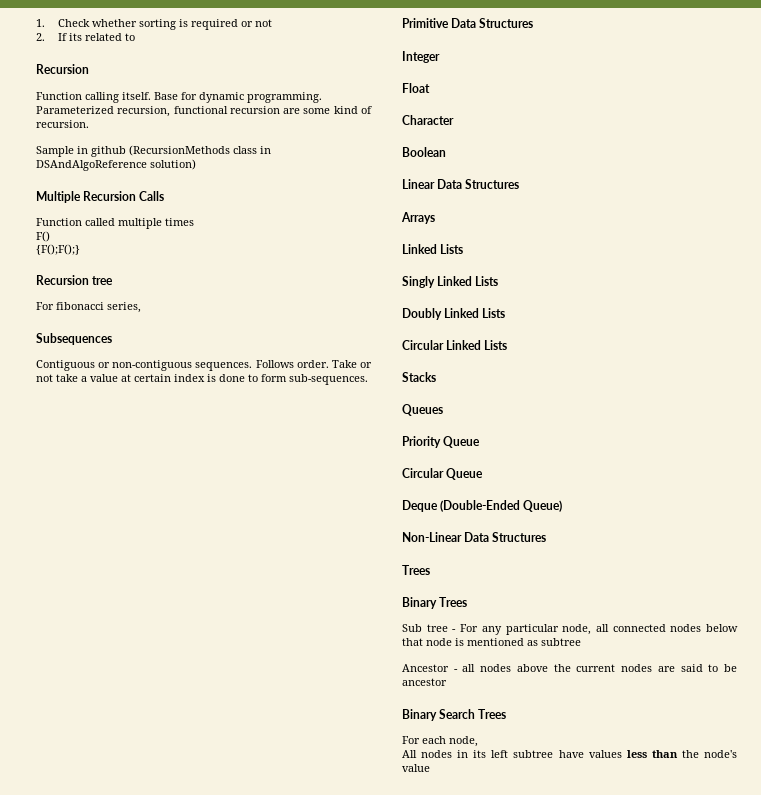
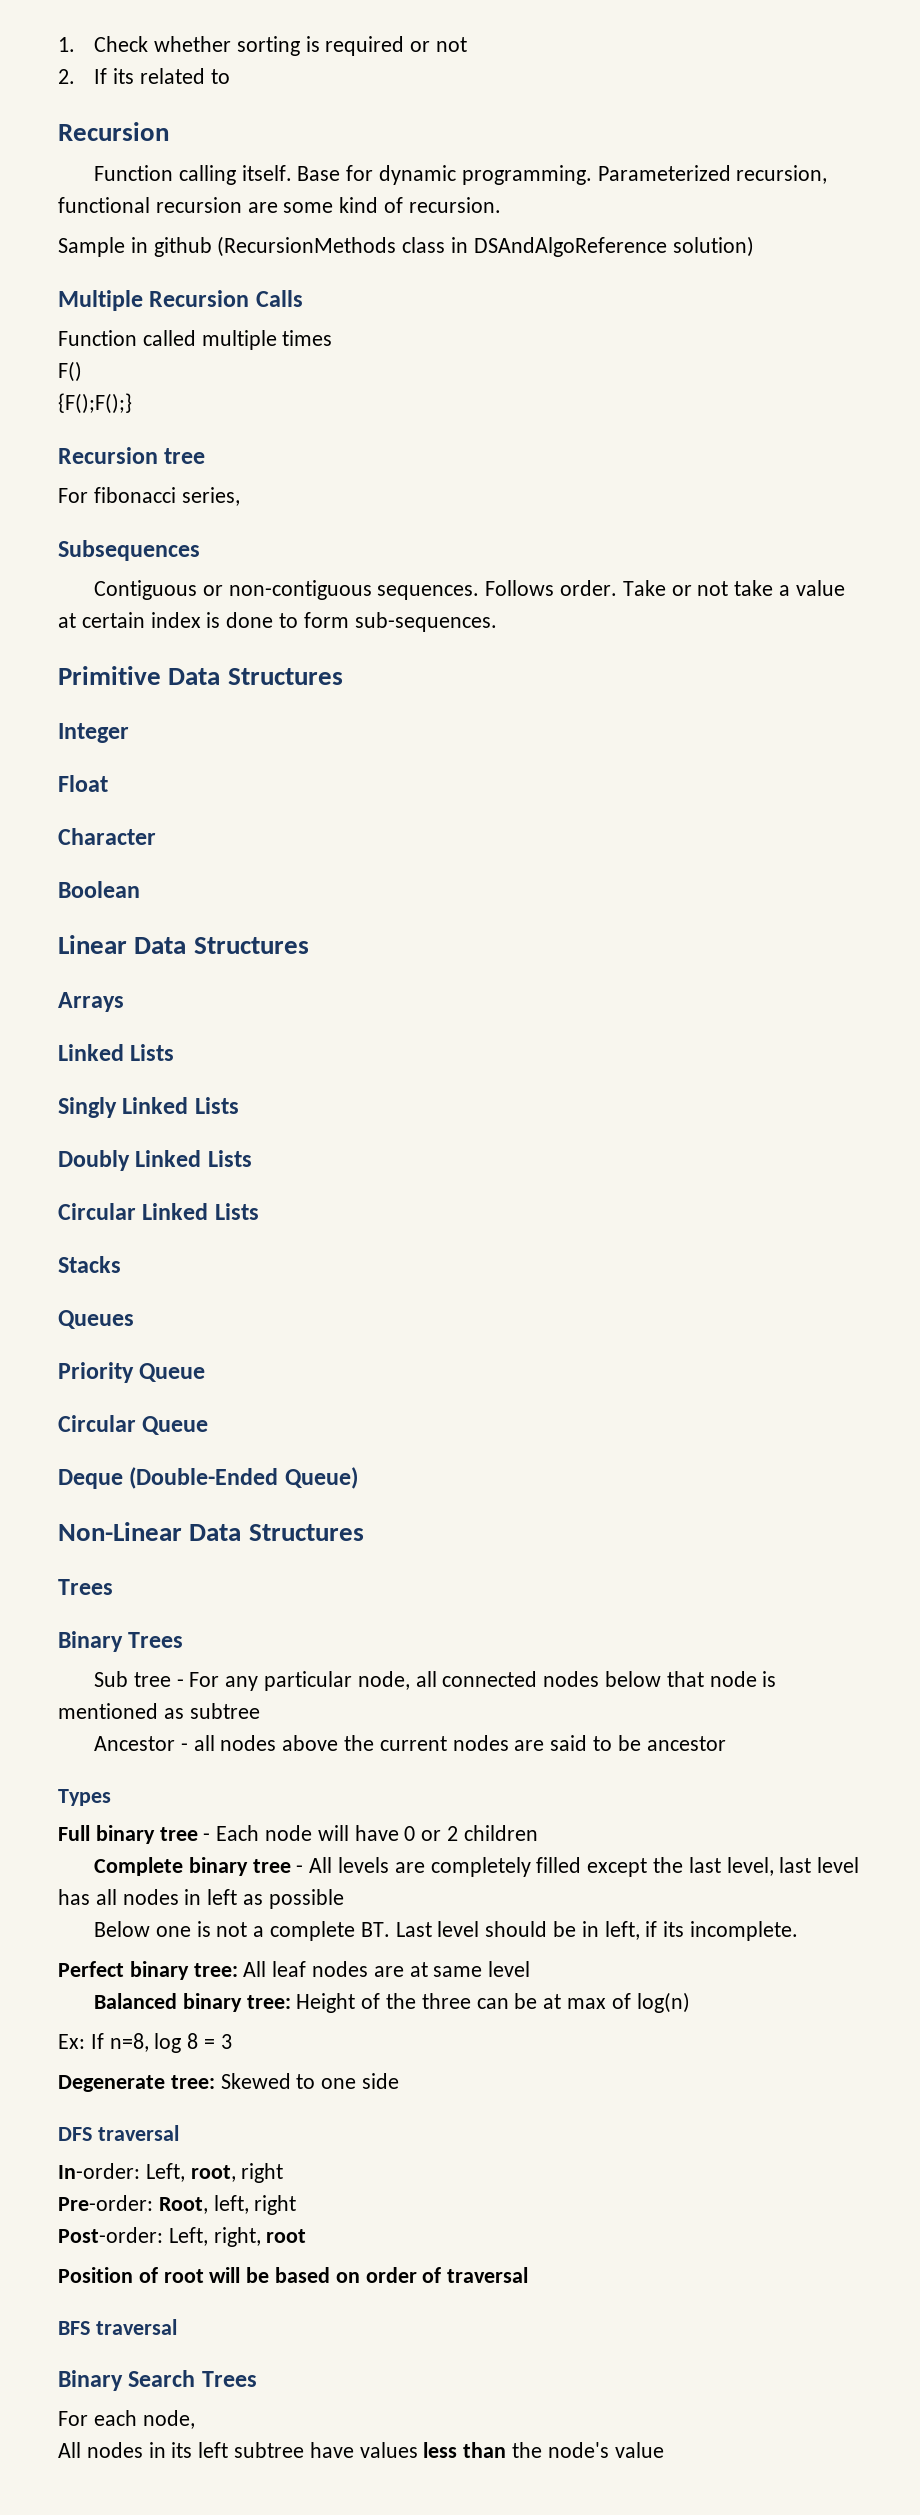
+ Types
+ Full binary tree - Each node will have 0 or 2 children
+ Complete binary tree - All levels are completely filled except the last level, last level has all nodes in left as possible
+ Below one is not a complete BT. Last level should be in left, if its incomplete.
+ Perfect binary tree: All leaf nodes are at same level
+ Balanced binary tree: Height of the three can be at max of log(n)
+ Ex: If n=8, log 8 = 3
+ Degenerate tree: Skewed to one side
+ DFS traversal
+ In-order: Left, root, right
+ Pre-order: Root, left, right
+ Post-order: Left, right, root
+ Position of root will be based on order of traversal
+ BFS traversal

